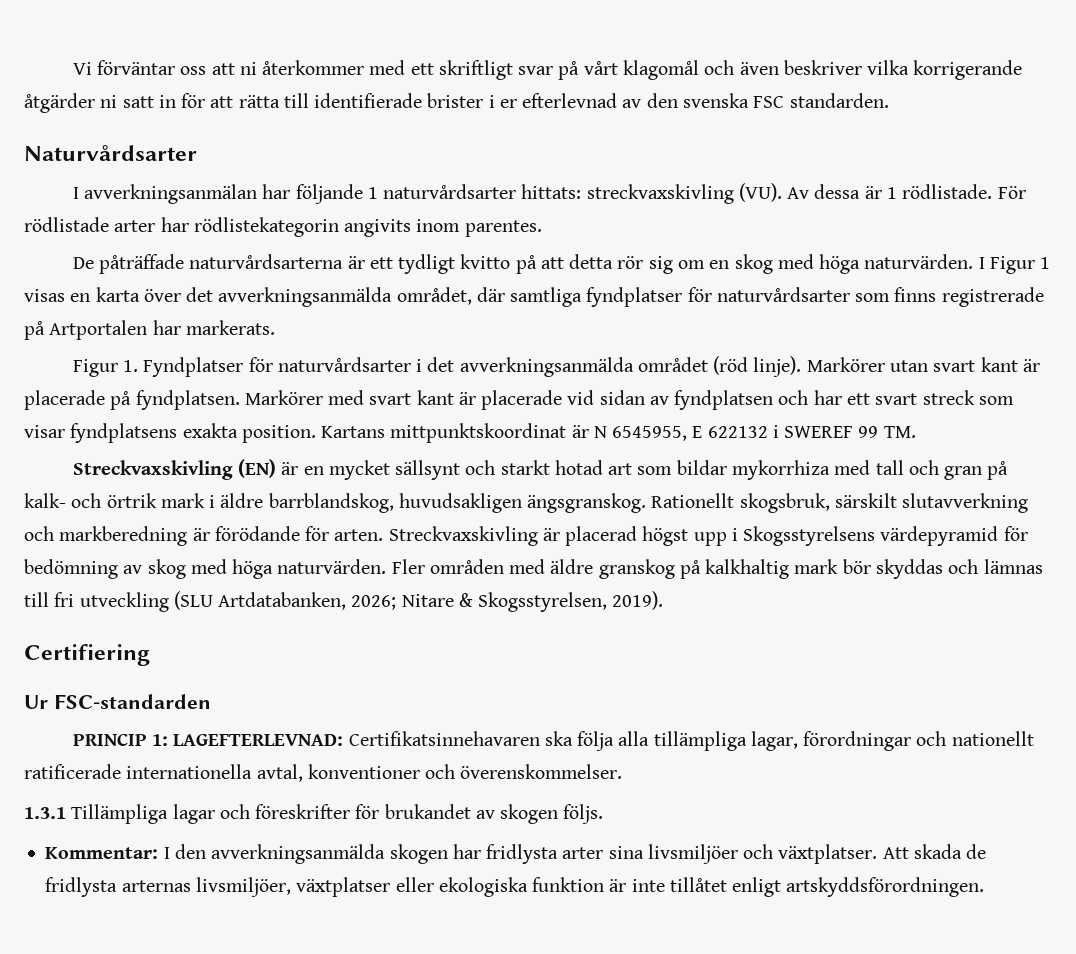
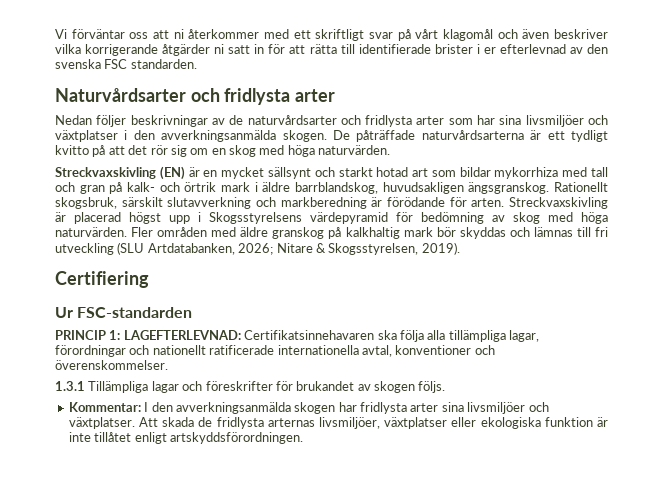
- Naturvårdsarter
- I avverkningsanmälan har följande 1 naturvårdsarter hittats: streckvaxskivling (VU). Av dessa är 1 rödlistade. För rödlistade arter har rödlistekategorin angivits inom parentes.
- De påträffade naturvårdsarterna är ett tydligt kvitto på att detta rör sig om en skog med höga naturvärden. I Figur 1 visas en karta över det avverkningsanmälda området, där samtliga fyndplatser för naturvårdsarter som finns registrerade på Artportalen har markerats.
- Figur 1. Fyndplatser för naturvårdsarter i det avverkningsanmälda området (röd linje). Markörer utan svart kant är placerade på fyndplatsen. Markörer med svart kant är placerade vid sidan av fyndplatsen och har ett svart streck som visar fyndplatsens exakta position. Kartans mittpunktskoordinat är N 6545955, E 622132 i SWEREF 99 TM.
+ Naturvårdsarter och fridlysta arter
+ Nedan följer beskrivningar av de naturvårdsarter och fridlysta arter som har sina livsmiljöer och växtplatser i den avverkningsanmälda skogen. De påträffade naturvårdsarterna är ett tydligt kvitto på att det rör sig om en skog med höga naturvärden.

